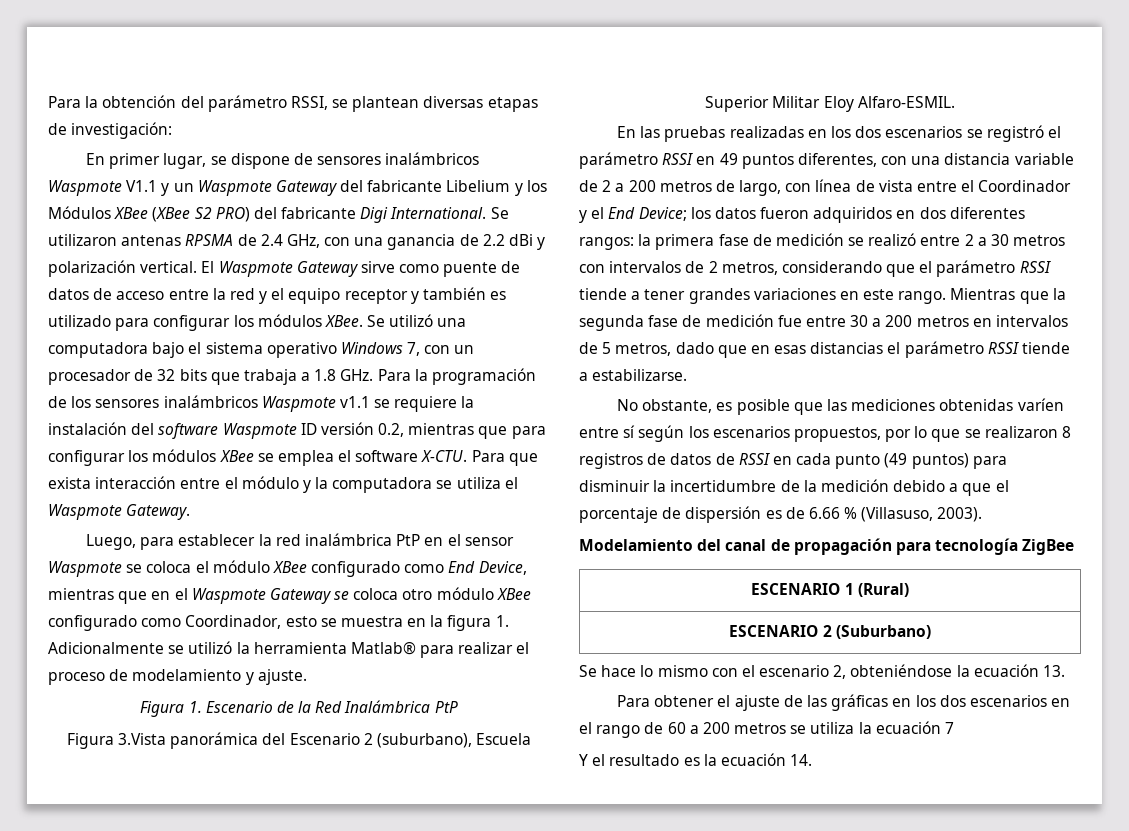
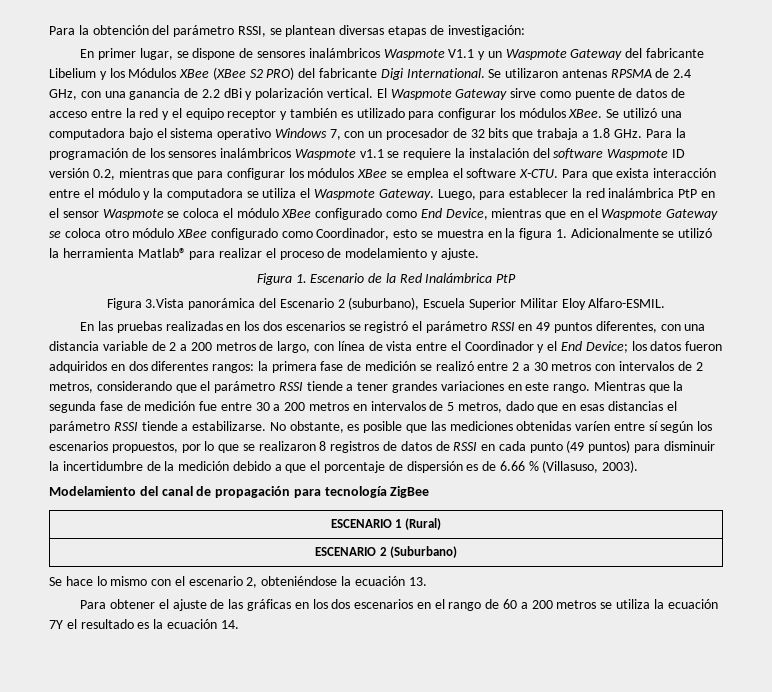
- Para que exista interacción entre el módulo y la computadora se utiliza el Waspmote Gateway.
- Luego, para establecer la red inalámbrica PtP en el sensor Waspmote se coloca el módulo XBee configurado como End Device, mientras que en el Waspmote Gateway se coloca otro módulo XBee configurado como Coordinador, esto se muestra en la figura 1. Adicionalmente se utilizó la herramienta Matlab® para realizar el proceso de modelamiento y ajuste.
+ Para que exista interacción entre el módulo y la computadora se utiliza el Waspmote Gateway. Luego, para establecer la red inalámbrica PtP en el sensor Waspmote se coloca el módulo XBee configurado como End Device, mientras que en el Waspmote Gateway se coloca otro módulo XBee configurado como Coordinador, esto se muestra en la figura 1. Adicionalmente se utilizó la herramienta Matlab® para realizar el proceso de modelamiento y ajuste.
- Mientras que la segunda fase de medición fue entre 30 a 200 metros en intervalos de 5 metros, dado que en esas distancias el parámetro RSSI tiende a estabilizarse.
- No obstante, es posible que las mediciones obtenidas varíen entre sí según los escenarios propuestos, por lo que se realizaron 8 registros de datos de RSSI en cada punto (49 puntos) para disminuir la incertidumbre de la medición debido a que el porcentaje de dispersión es de 6.66 % (Villasuso, 2003).
+ Mientras que la segunda fase de medición fue entre 30 a 200 metros en intervalos de 5 metros, dado que en esas distancias el parámetro RSSI tiende a estabilizarse. No obstante, es posible que las mediciones obtenidas varíen entre sí según los escenarios propuestos, por lo que se realizaron 8 registros de datos de RSSI en cada punto (49 puntos) para disminuir la incertidumbre de la medición debido a que el porcentaje de dispersión es de 6.66 % (Villasuso, 2003).
- Para obtener el ajuste de las gráficas en los dos escenarios en el rango de 60 a 200 metros se utiliza la ecuación 7
- Y el resultado es la ecuación 14.
+ Para obtener el ajuste de las gráficas en los dos escenarios en el rango de 60 a 200 metros se utiliza la ecuación 7Y el resultado es la ecuación 14.

